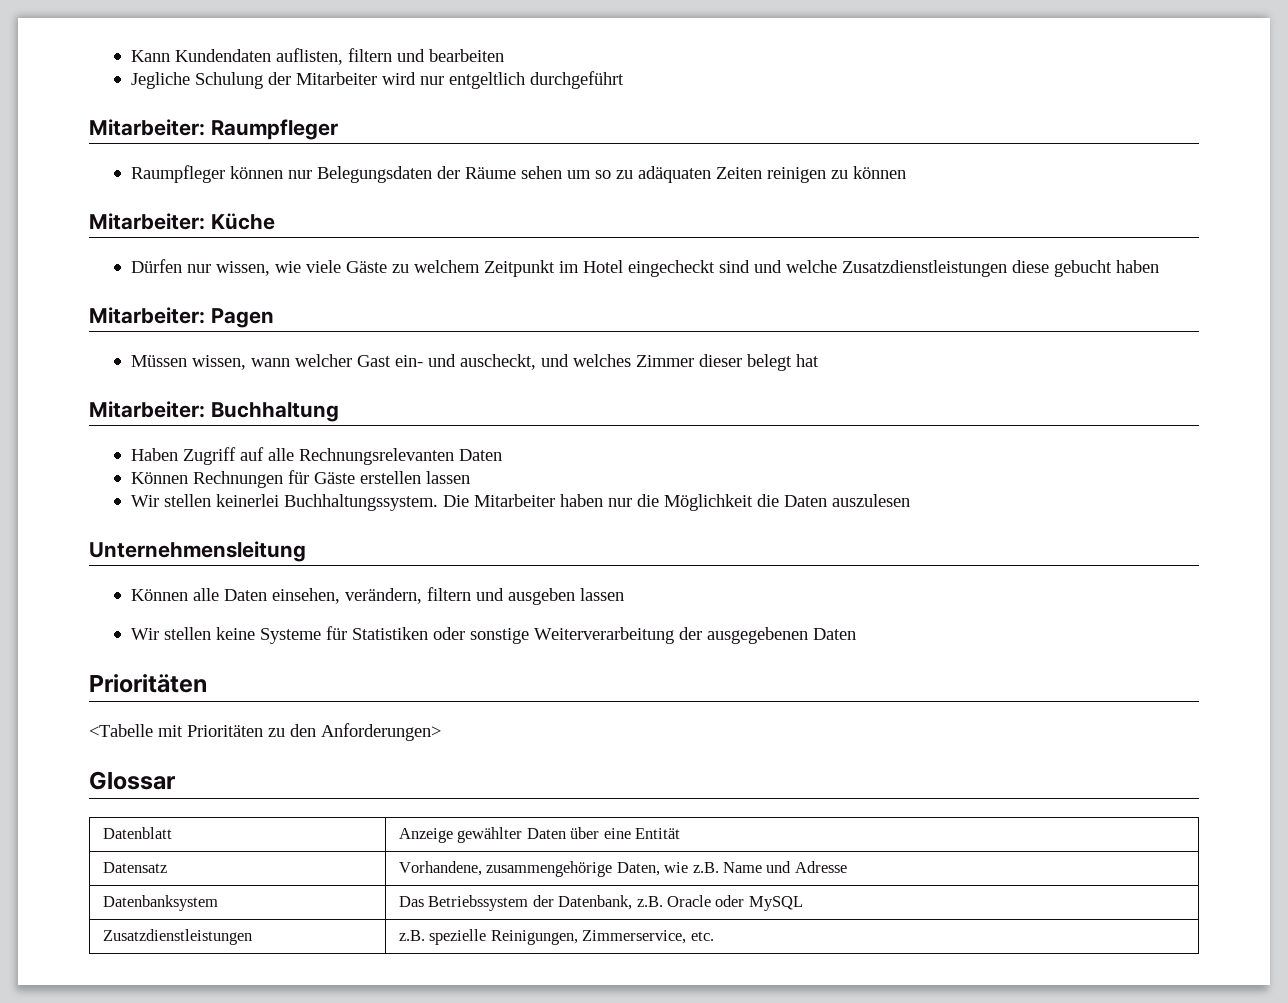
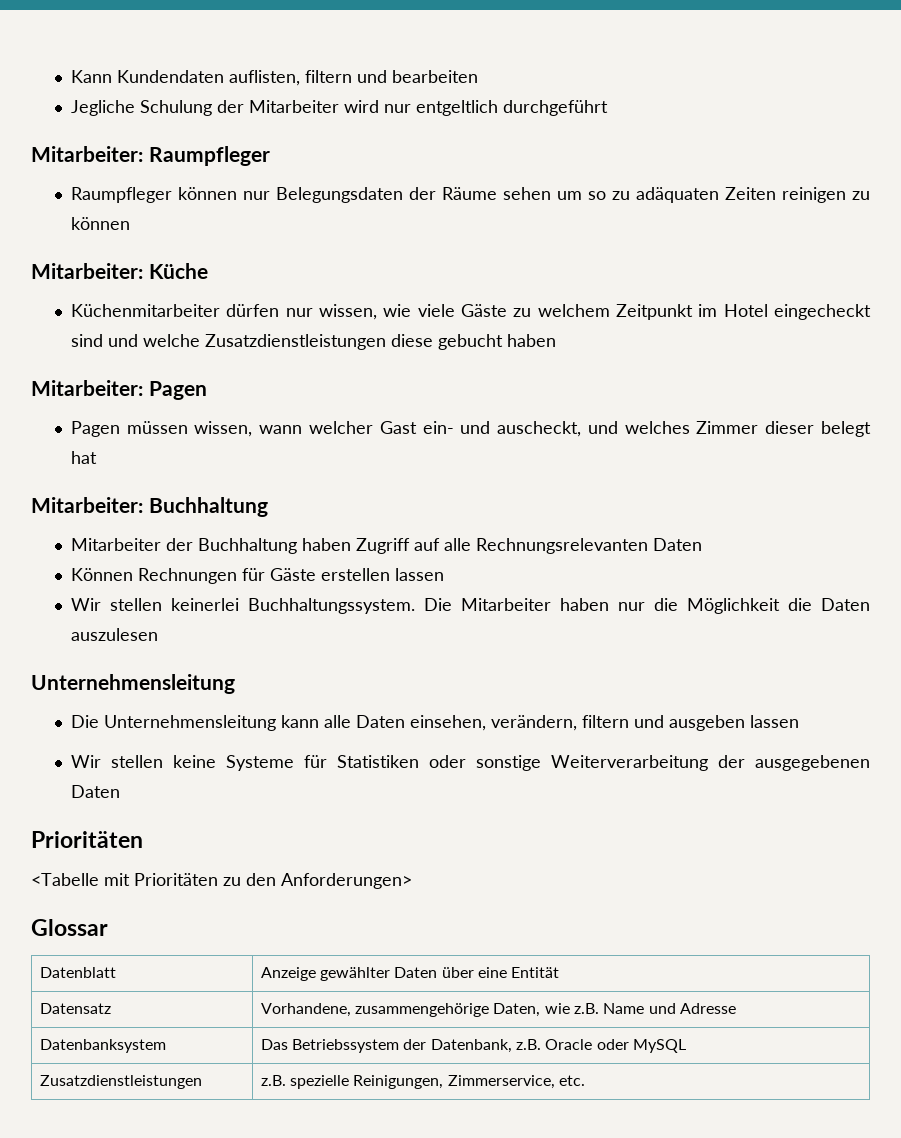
- Dürfen nur wissen, wie viele Gäste zu welchem Zeitpunkt im Hotel eingecheckt sind und welche Zusatzdienstleistungen diese gebucht haben
+ Küchenmitarbeiter dürfen nur wissen, wie viele Gäste zu welchem Zeitpunkt im Hotel eingecheckt sind und welche Zusatzdienstleistungen diese gebucht haben
- Müssen wissen, wann welcher Gast ein- und auscheckt, und welches Zimmer dieser belegt hat
+ Pagen müssen wissen, wann welcher Gast ein- und auscheckt, und welches Zimmer dieser belegt hat
- Haben Zugriff auf alle Rechnungsrelevanten Daten
+ Mitarbeiter der Buchhaltung haben Zugriff auf alle Rechnungsrelevanten Daten
- Können alle Daten einsehen, verändern, filtern und ausgeben lassen
+ Die Unternehmensleitung kann alle Daten einsehen, verändern, filtern und ausgeben lassen

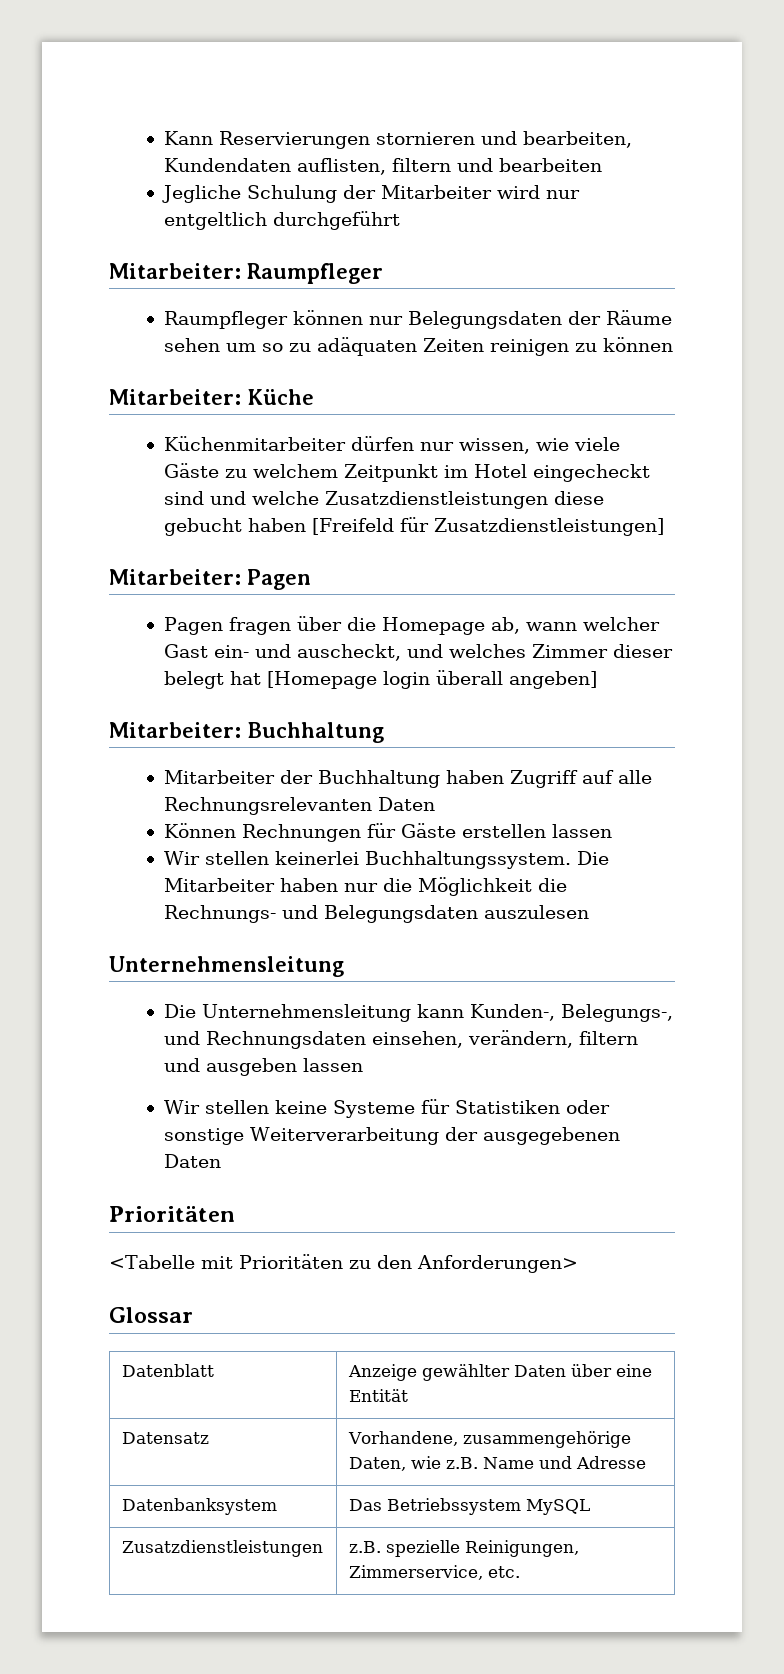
- Kann Kundendaten auflisten, filtern und bearbeiten
+ Kann Reservierungen stornieren und bearbeiten, Kundendaten auflisten, filtern und bearbeiten
- Küchenmitarbeiter dürfen nur wissen, wie viele Gäste zu welchem Zeitpunkt im Hotel eingecheckt sind und welche Zusatzdienstleistungen diese gebucht haben
+ Küchenmitarbeiter dürfen nur wissen, wie viele Gäste zu welchem Zeitpunkt im Hotel eingecheckt sind und welche Zusatzdienstleistungen diese gebucht haben [Freifeld für Zusatzdienstleistungen]
- Pagen müssen wissen, wann welcher Gast ein- und auscheckt, und welches Zimmer dieser belegt hat
+ Pagen fragen über die Homepage ab, wann welcher Gast ein- und auscheckt, und welches Zimmer dieser belegt hat [Homepage login überall angeben]
- Die Mitarbeiter haben nur die Möglichkeit die Daten auszulesen
+ Die Mitarbeiter haben nur die Möglichkeit die Rechnungs- und Belegungsdaten auszulesen
- Die Unternehmensleitung kann alle Daten einsehen, verändern, filtern und ausgeben lassen
+ Die Unternehmensleitung kann Kunden-, Belegungs-, und Rechnungsdaten einsehen, verändern, filtern und ausgeben lassen
- Datenbanksystem | Das Betriebssystem der Datenbank, z.B. Oracle oder MySQL
+ Datenbanksystem | Das Betriebssystem MySQL

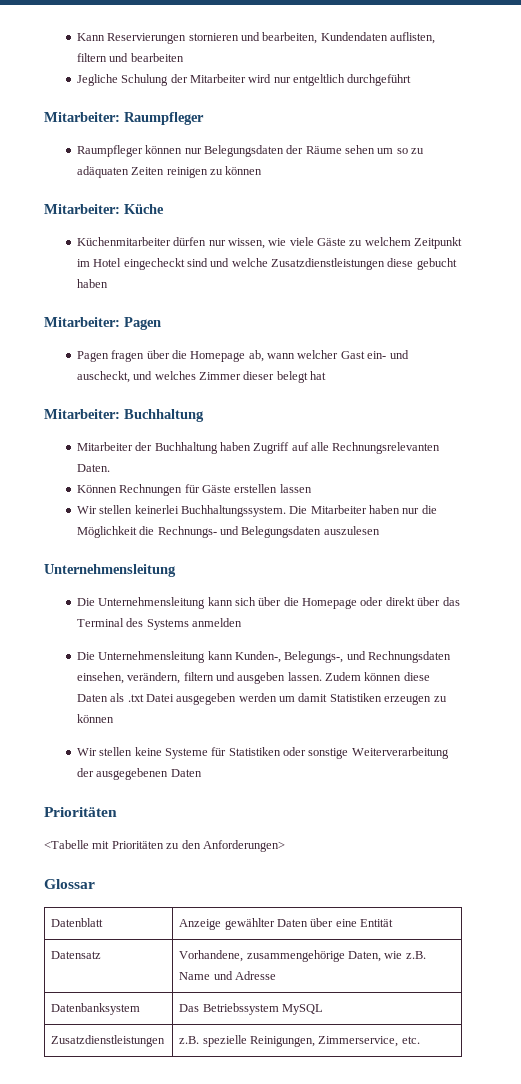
- Küchenmitarbeiter dürfen nur wissen, wie viele Gäste zu welchem Zeitpunkt im Hotel eingecheckt sind und welche Zusatzdienstleistungen diese gebucht haben [Freifeld für Zusatzdienstleistungen]
+ Küchenmitarbeiter dürfen nur wissen, wie viele Gäste zu welchem Zeitpunkt im Hotel eingecheckt sind und welche Zusatzdienstleistungen diese gebucht haben
- Pagen fragen über die Homepage ab, wann welcher Gast ein- und auscheckt, und welches Zimmer dieser belegt hat [Homepage login überall angeben]
+ Pagen fragen über die Homepage ab, wann welcher Gast ein- und auscheckt, und welches Zimmer dieser belegt hat
- Mitarbeiter der Buchhaltung haben Zugriff auf alle Rechnungsrelevanten Daten
+ Mitarbeiter der Buchhaltung haben Zugriff auf alle Rechnungsrelevanten Daten.
+ Die Unternehmensleitung kann sich über die Homepage oder direkt über das Terminal des Systems anmelden
- Die Unternehmensleitung kann Kunden-, Belegungs-, und Rechnungsdaten einsehen, verändern, filtern und ausgeben lassen
+ Die Unternehmensleitung kann Kunden-, Belegungs-, und Rechnungsdaten einsehen, verändern, filtern und ausgeben lassen. Zudem können diese Daten als .txt Datei ausgegeben werden um damit Statistiken erzeugen zu können

